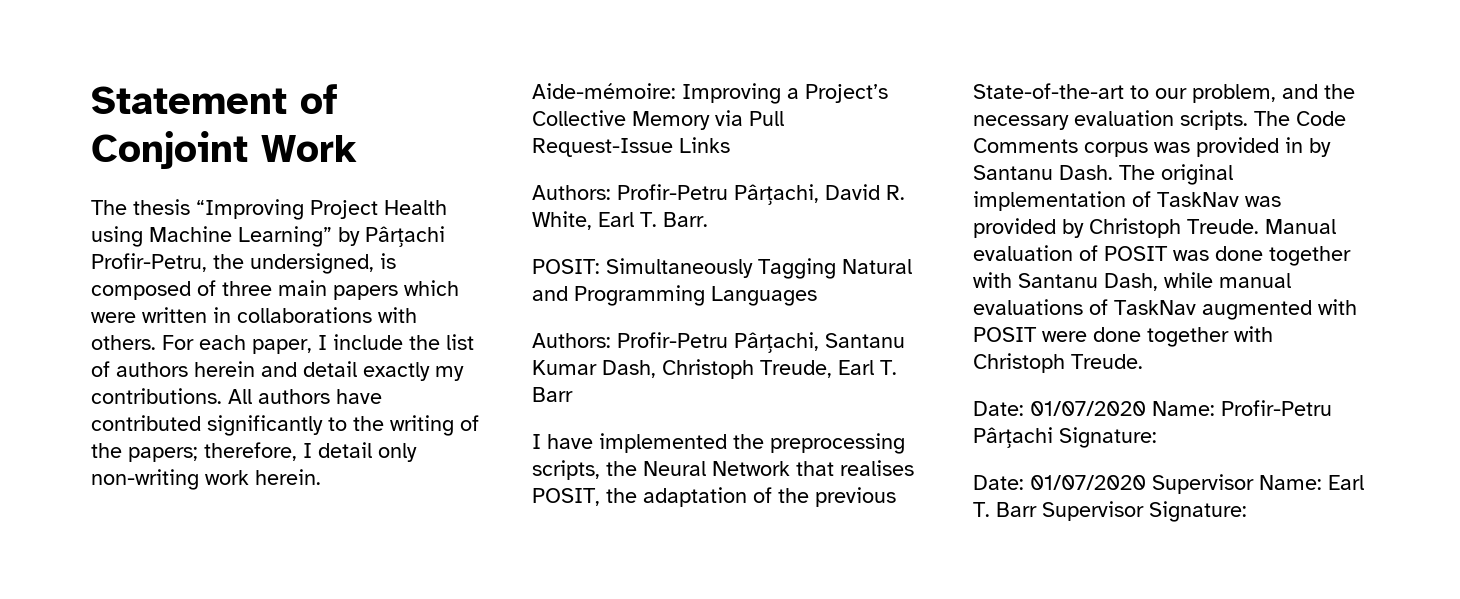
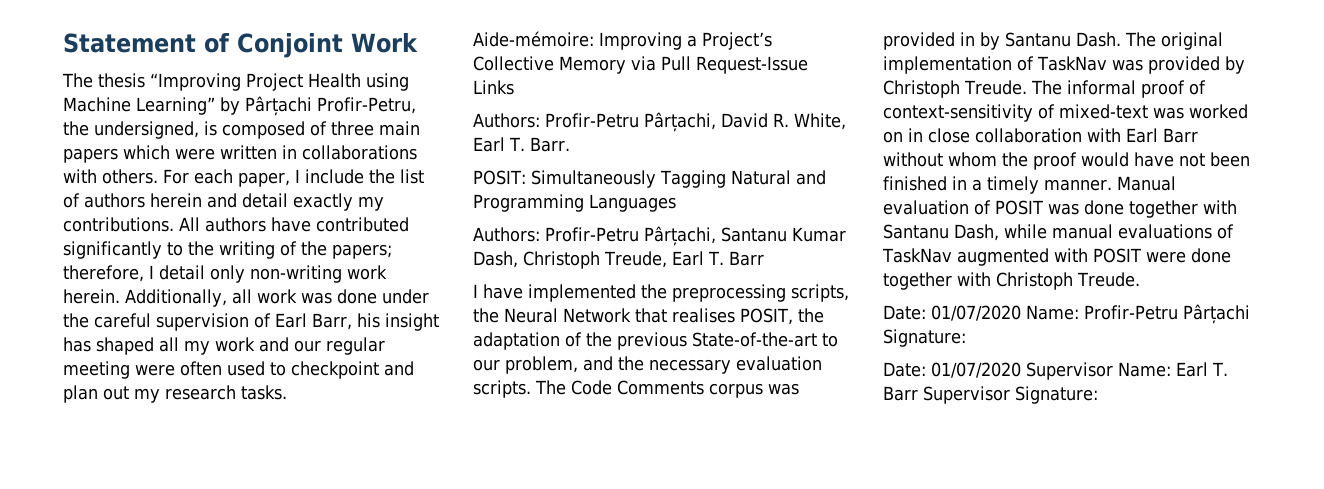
+ Additionally, all work was done under the careful supervision of Earl Barr, his insight has shaped all my work and our regular meeting were often used to checkpoint and plan out my research tasks.
+ The informal proof of context-sensitivity of mixed-text was worked on in close collaboration with Earl Barr without whom the proof would have not been finished in a timely manner.

